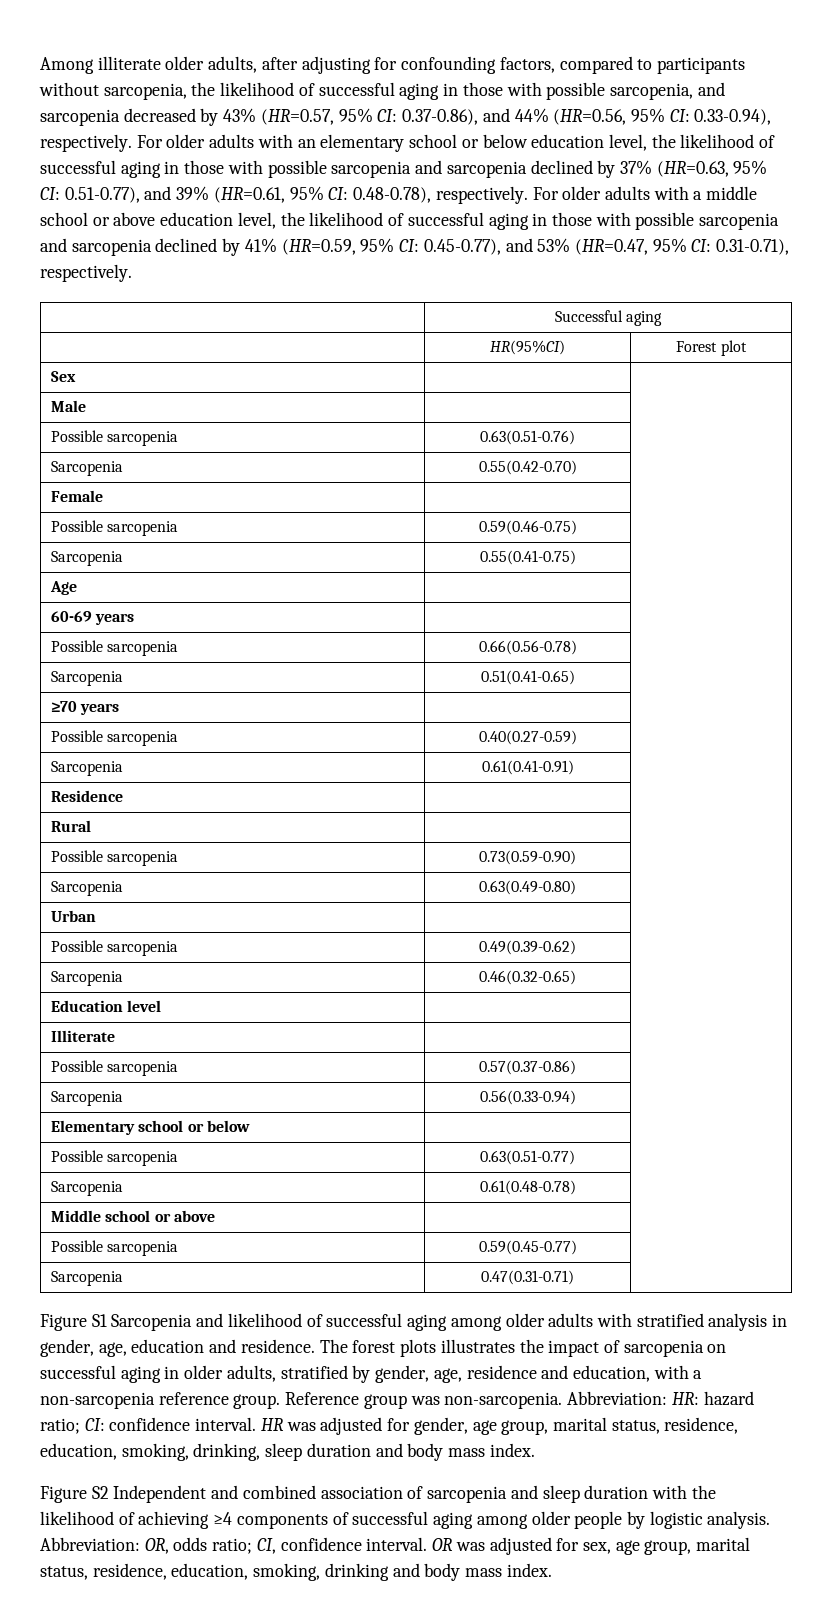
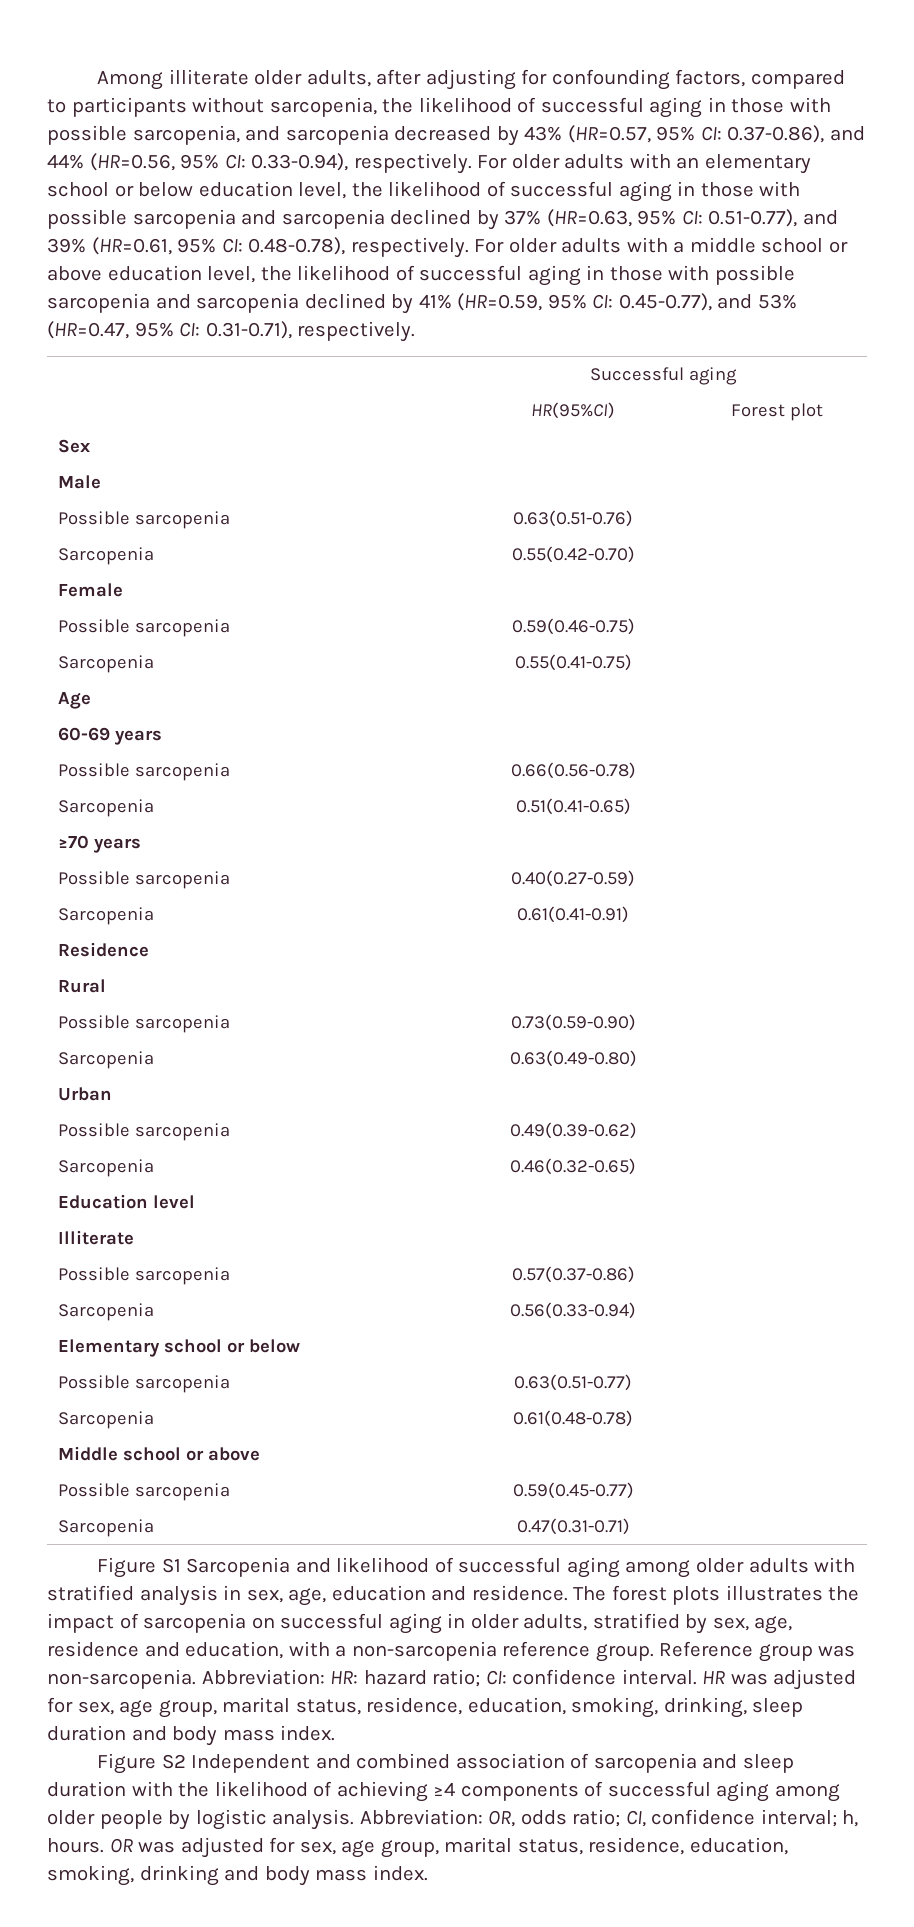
- Figure S1 Sarcopenia and likelihood of successful aging among older adults with stratified analysis in gender, age, education and residence.
+ Figure S1 Sarcopenia and likelihood of successful aging among older adults with stratified analysis in sex, age, education and residence.
- The forest plots illustrates the impact of sarcopenia on successful aging in older adults, stratified by gender, age, residence and education, with a non-sarcopenia reference group.
+ The forest plots illustrates the impact of sarcopenia on successful aging in older adults, stratified by sex, age, residence and education, with a non-sarcopenia reference group.
- HR was adjusted for gender, age group, marital status, residence, education, smoking, drinking, sleep duration and body mass index.
+ HR was adjusted for sex, age group, marital status, residence, education, smoking, drinking, sleep duration and body mass index.
- Abbreviation: OR, odds ratio; CI, confidence interval.
+ Abbreviation: OR, odds ratio; CI, confidence interval; h, hours.

